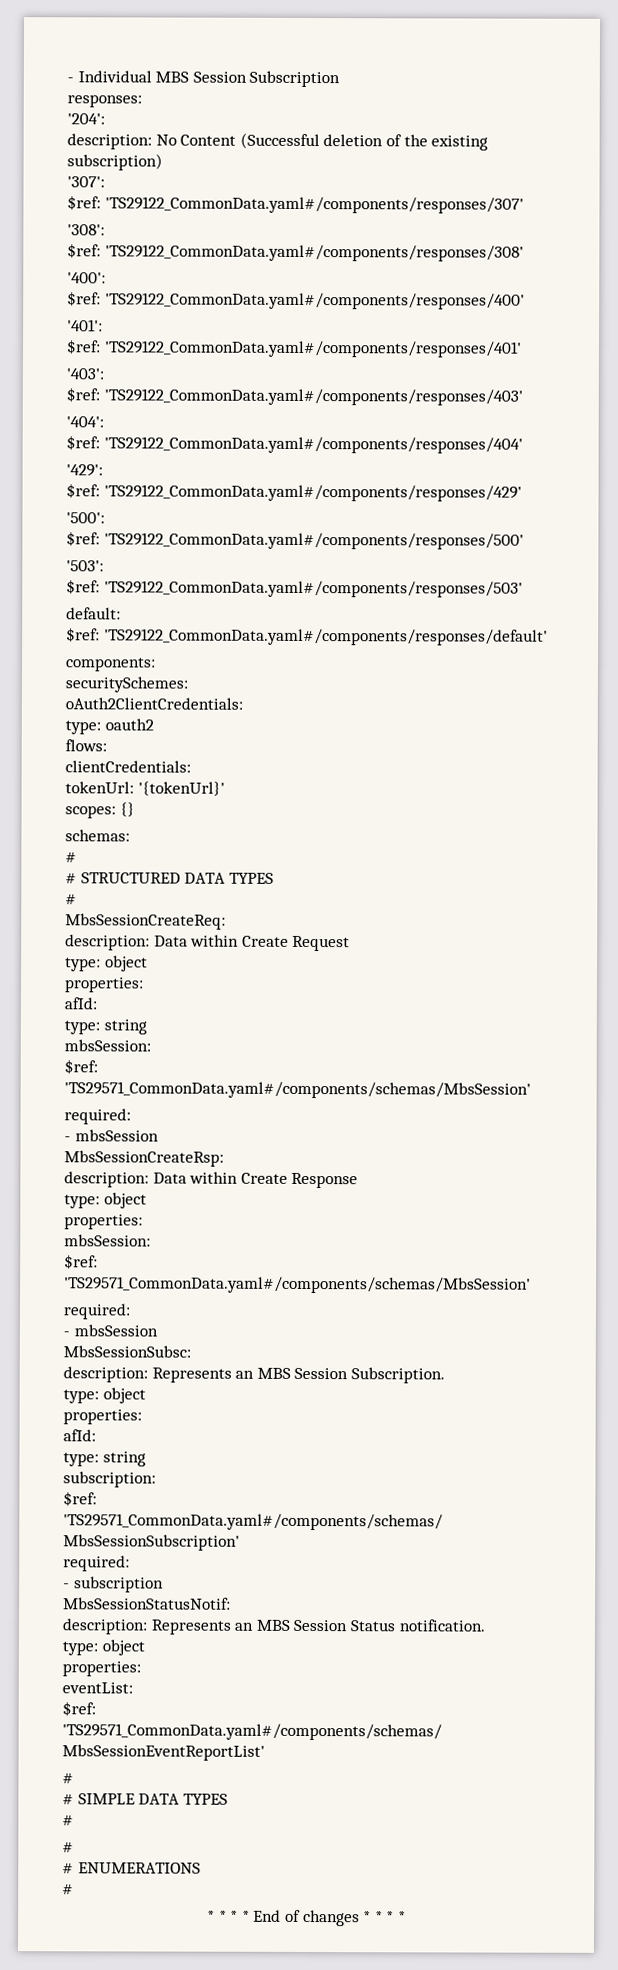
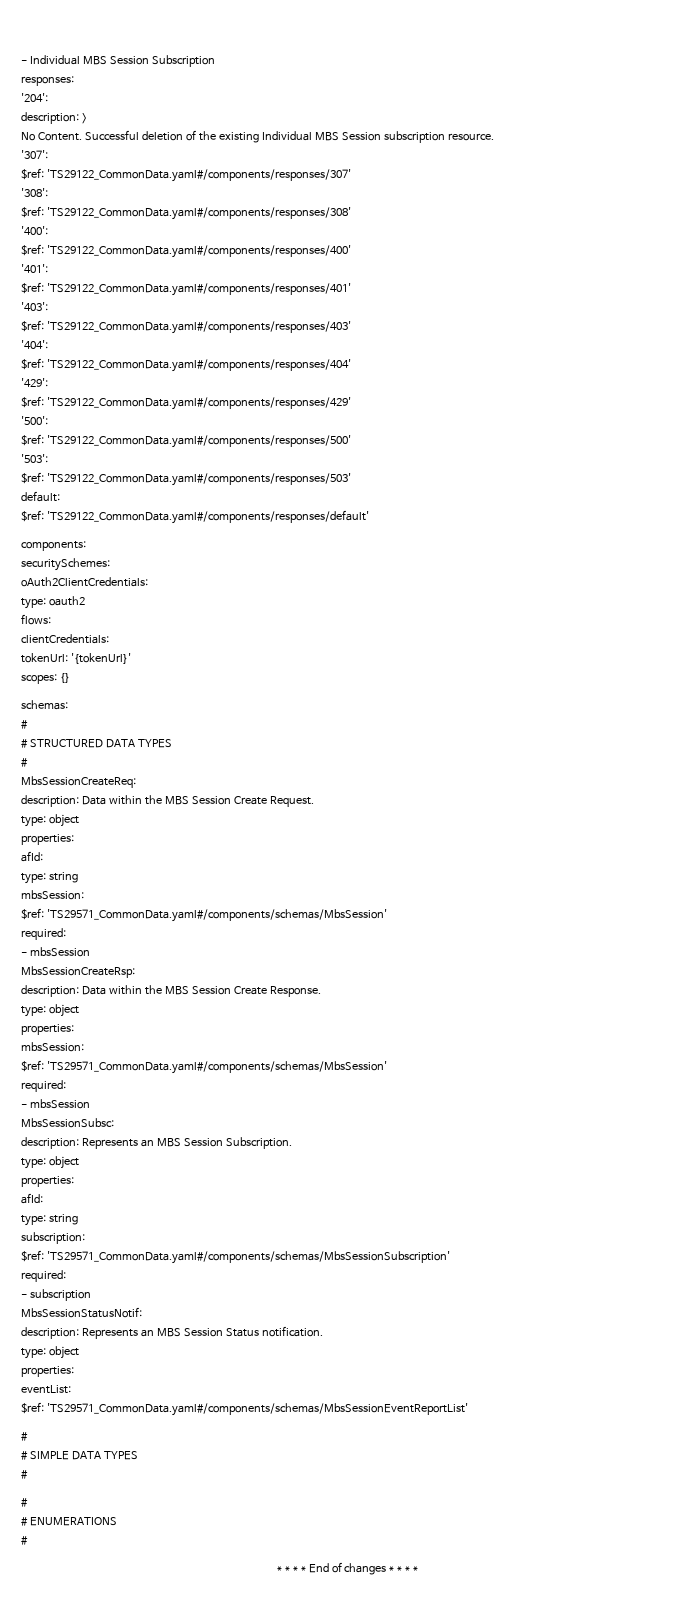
- description: No Content (Successful deletion of the existing subscription)
+ description: >
+ No Content. Successful deletion of the existing Individual MBS Session subscription resource.
- description: Data within Create Request
+ description: Data within the MBS Session Create Request.
- description: Data within Create Response
+ description: Data within the MBS Session Create Response.

